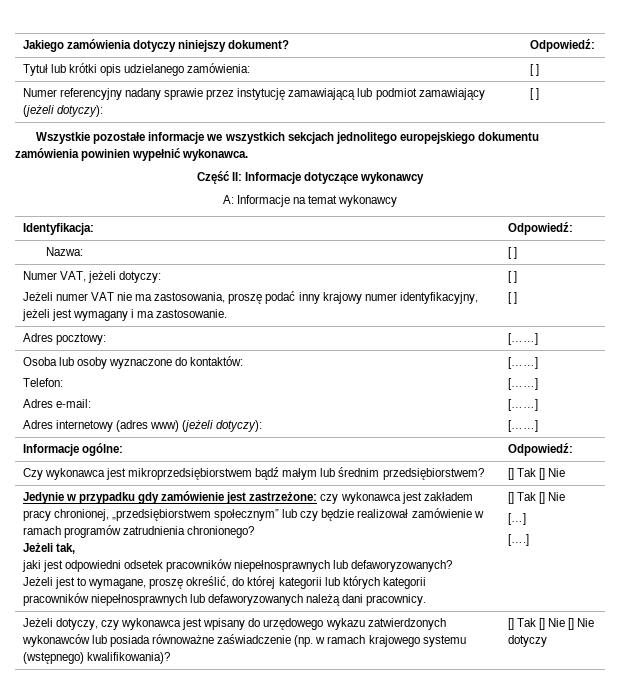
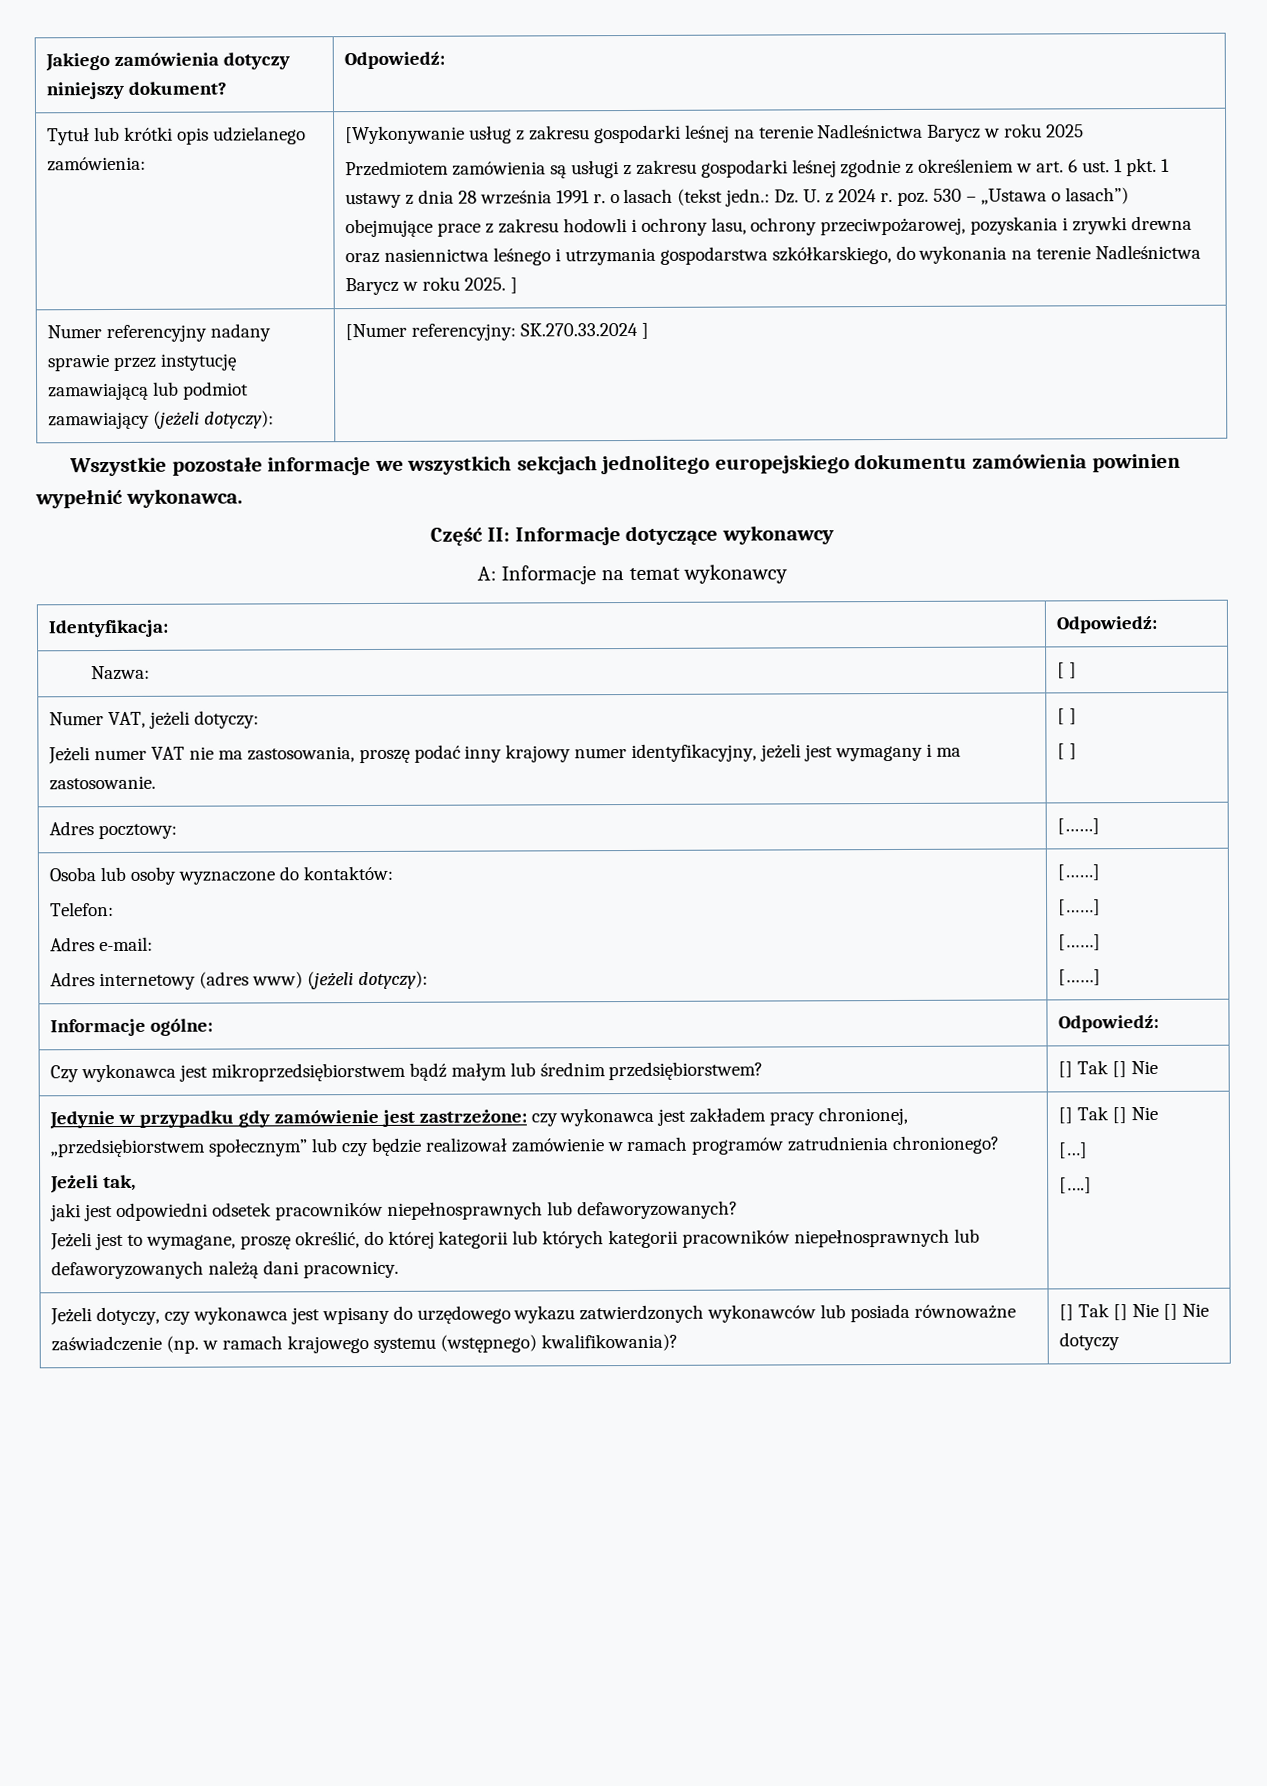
- Tytuł lub krótki opis udzielanego zamówienia: | [ ]
+ Tytuł lub krótki opis udzielanego zamówienia: | [Wykonywanie usług z zakresu gospodarki leśnej na terenie Nadleśnictwa Barycz w roku 2025
+ Przedmiotem zamówienia są usługi z zakresu gospodarki leśnej zgodnie z określeniem w art. 6 ust. 1 pkt. 1 ustawy z dnia 28 września 1991 r. o lasach (tekst jedn.: Dz. U. z 2024 r. poz. 530 – „Ustawa o lasach”) obejmujące prace z zakresu hodowli i ochrony lasu, ochrony przeciwpożarowej, pozyskania i zrywki drewna oraz nasiennictwa leśnego i utrzymania gospodarstwa szkółkarskiego, do wykonania na terenie Nadleśnictwa Barycz w roku 2025. ]
- Numer referencyjny nadany sprawie przez instytucję zamawiającą lub podmiot zamawiający (jeżeli dotyczy): | [ ]
+ Numer referencyjny nadany sprawie przez instytucję zamawiającą lub podmiot zamawiający (jeżeli dotyczy): | [Numer referencyjny: SK.270.33.2024 ]

